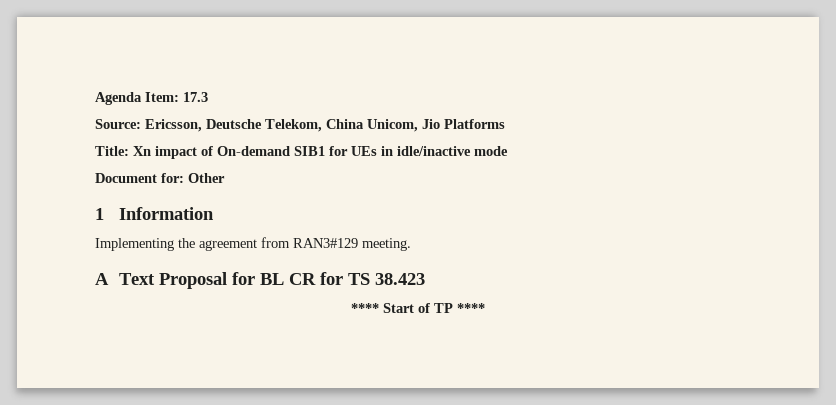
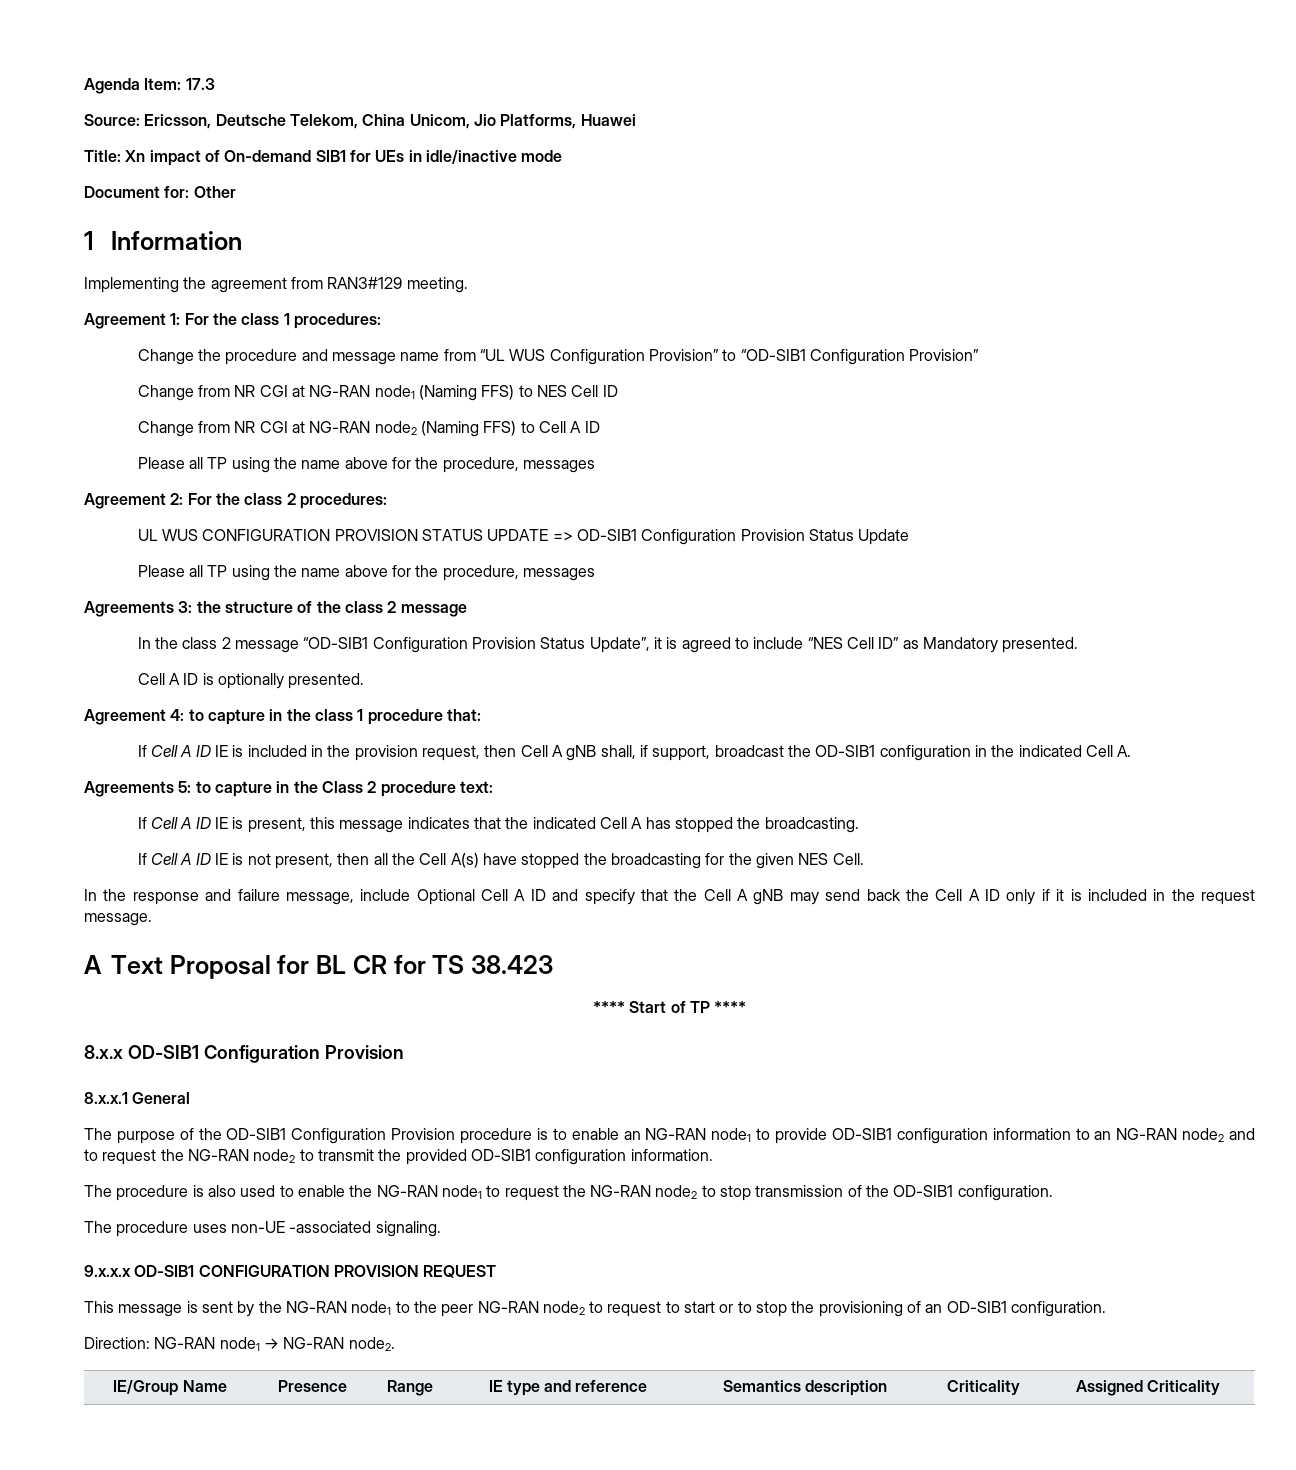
- Source: Ericsson, Deutsche Telekom, China Unicom, Jio Platforms
+ Source: Ericsson, Deutsche Telekom, China Unicom, Jio Platforms, Huawei
+ Agreement 1: For the class 1 procedures:
+ Change the procedure and message name from “UL WUS Configuration Provision” to “OD-SIB1 Configuration Provision”
+ Change from NR CGI at NG-RAN node1 (Naming FFS) to NES Cell ID
+ Change from NR CGI at NG-RAN node2 (Naming FFS) to Cell A ID
+ Please all TP using the name above for the procedure, messages
+ Agreement 2: For the class 2 procedures:
+ UL WUS CONFIGURATION PROVISION STATUS UPDATE => OD-SIB1 Configuration Provision Status Update
+ Please all TP using the name above for the procedure, messages
+ Agreements 3: the structure of the class 2 message
+ In the class 2 message “OD-SIB1 Configuration Provision Status Update”, it is agreed to include “NES Cell ID” as Mandatory presented.
+ Cell A ID is optionally presented.
+ Agreement 4: to capture in the class 1 procedure that:
+ If Cell A ID IE is included in the provision request, then Cell A gNB shall, if support, broadcast the OD-SIB1 configuration in the indicated Cell A.
+ Agreements 5: to capture in the Class 2 procedure text:
+ If Cell A ID IE is present, this message indicates that the indicated Cell A has stopped the broadcasting.
+ If Cell A ID IE is not present, then all the Cell A(s) have stopped the broadcasting for the given NES Cell.
+ In the response and failure message, include Optional Cell A ID and specify that the Cell A gNB may send back the Cell A ID only if it is included in the request message.
+ 8.x.x OD-SIB1 Configuration Provision
+ 8.x.x.1 General
+ The purpose of the OD-SIB1 Configuration Provision procedure is to enable an NG-RAN node1 to provide OD-SIB1 configuration information to an NG-RAN node2 and to request the NG-RAN node2 to transmit the provided OD-SIB1 configuration information.
+ The procedure is also used to enable the NG-RAN node1 to request the NG-RAN node2 to stop transmission of the OD-SIB1 configuration.
+ The procedure uses non-UE -associated signaling.
+ 9.x.x.x OD-SIB1 CONFIGURATION PROVISION REQUEST
+ This message is sent by the NG-RAN node1 to the peer NG-RAN node2 to request to start or to stop the provisioning of an OD-SIB1 configuration.
+ Direction: NG-RAN node1 → NG-RAN node2.
+ IE/Group Name | Presence | Range | IE type and reference | Semantics description | Criticality | Assigned Criticality

